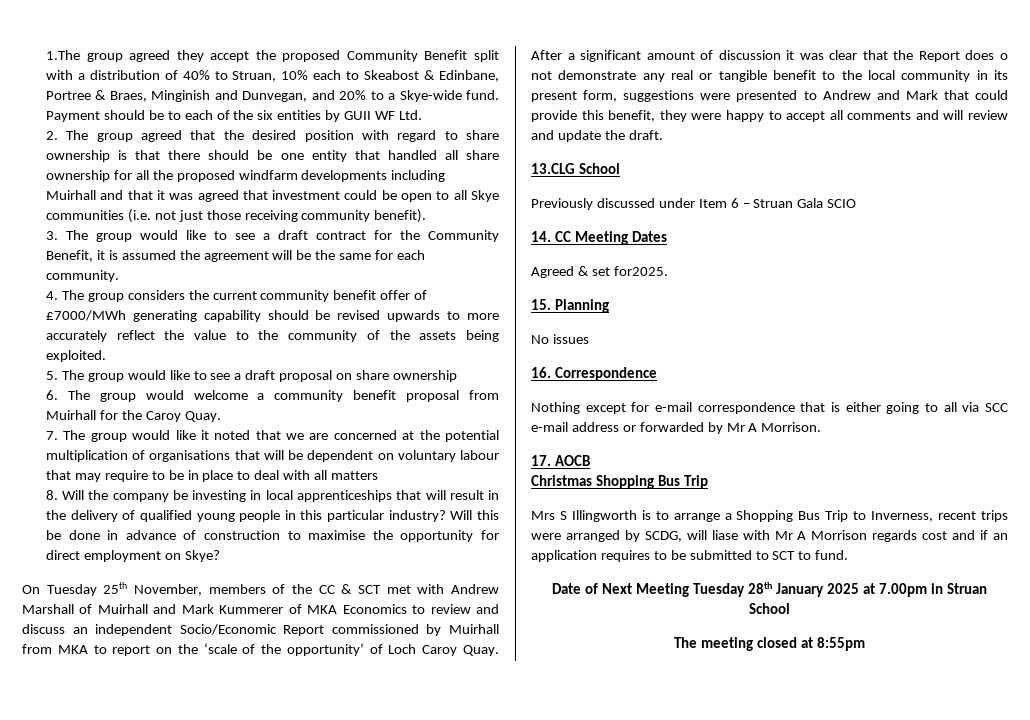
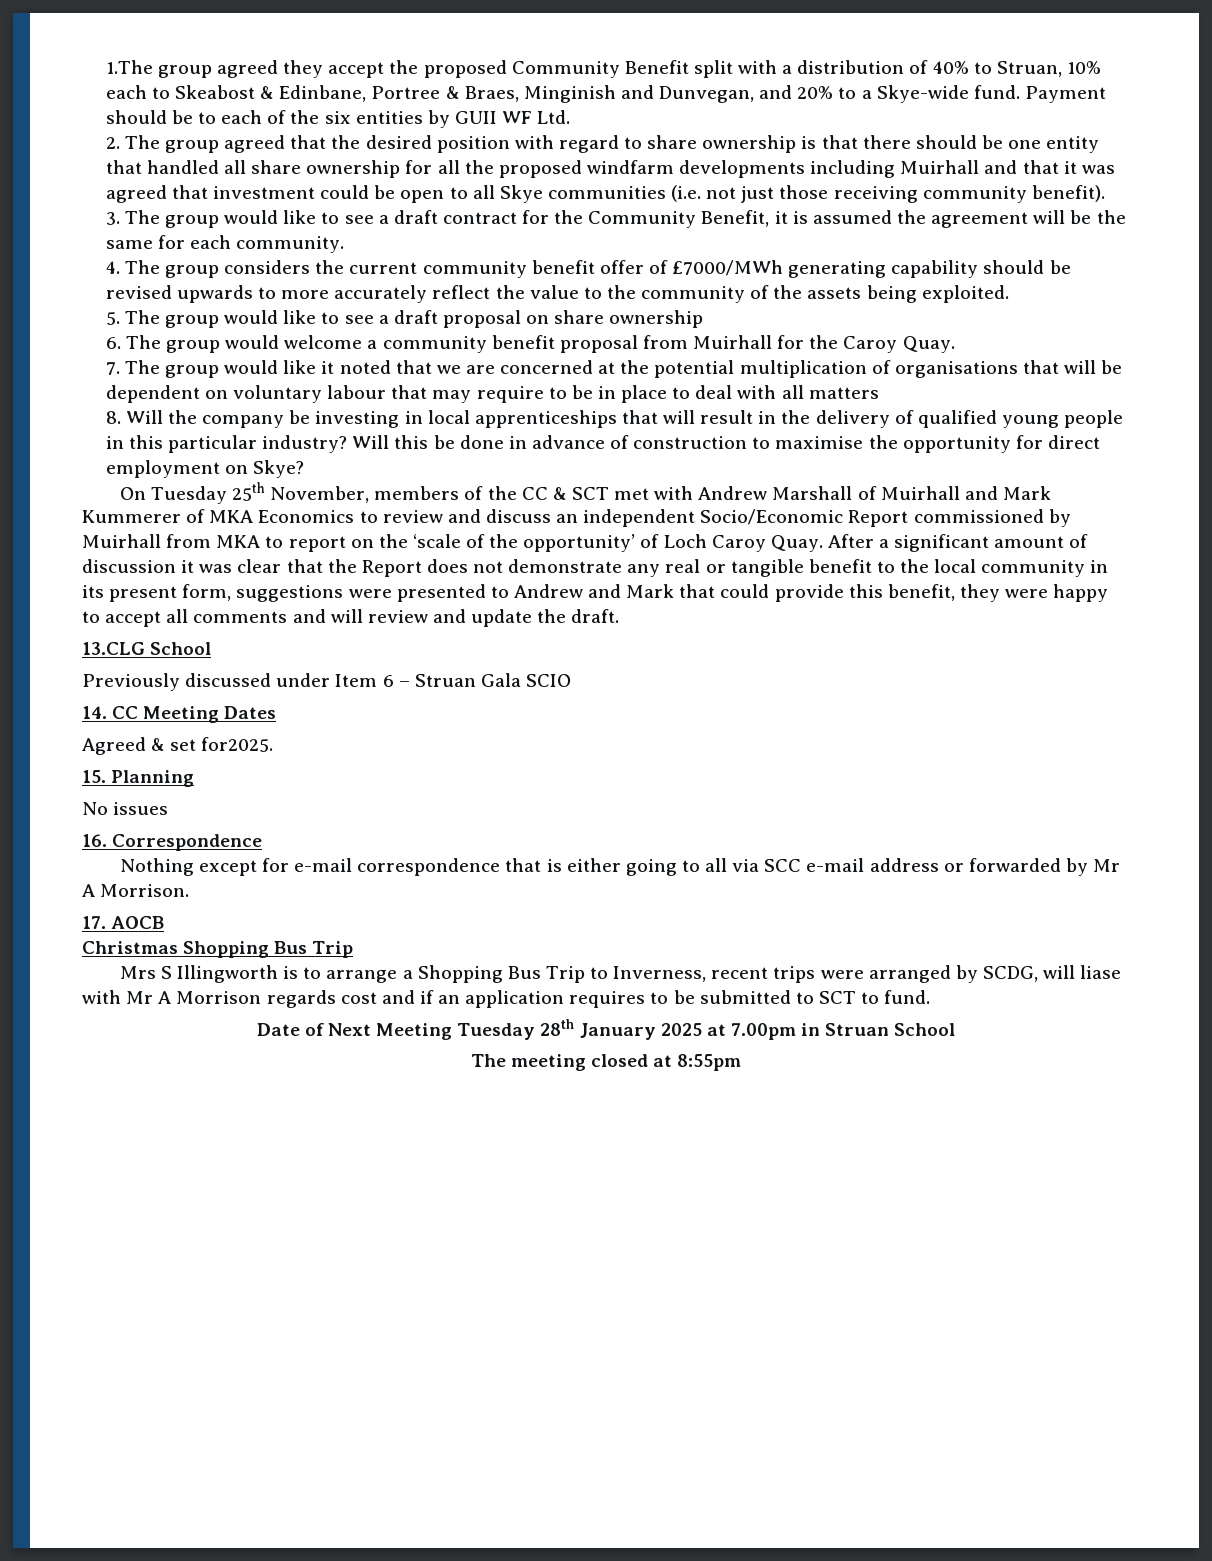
- After a significant amount of discussion it was clear that the Report does o not demonstrate any real or tangible benefit to the local community in its present form, suggestions were presented to Andrew and Mark that could provide this benefit, they were happy to accept all comments and will review and update the draft.
+ After a significant amount of discussion it was clear that the Report does not demonstrate any real or tangible benefit to the local community in its present form, suggestions were presented to Andrew and Mark that could provide this benefit, they were happy to accept all comments and will review and update the draft.

